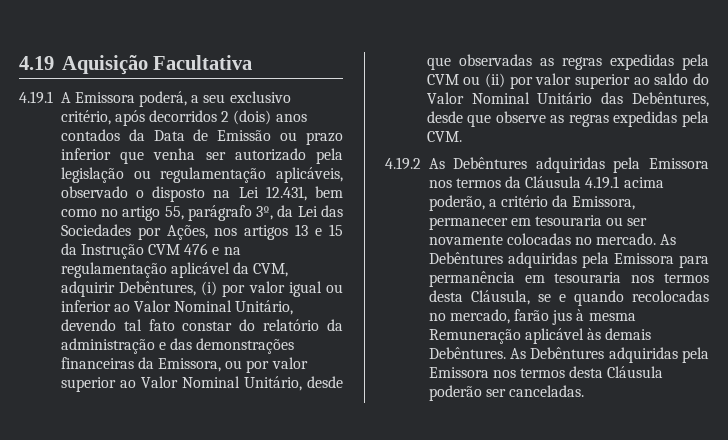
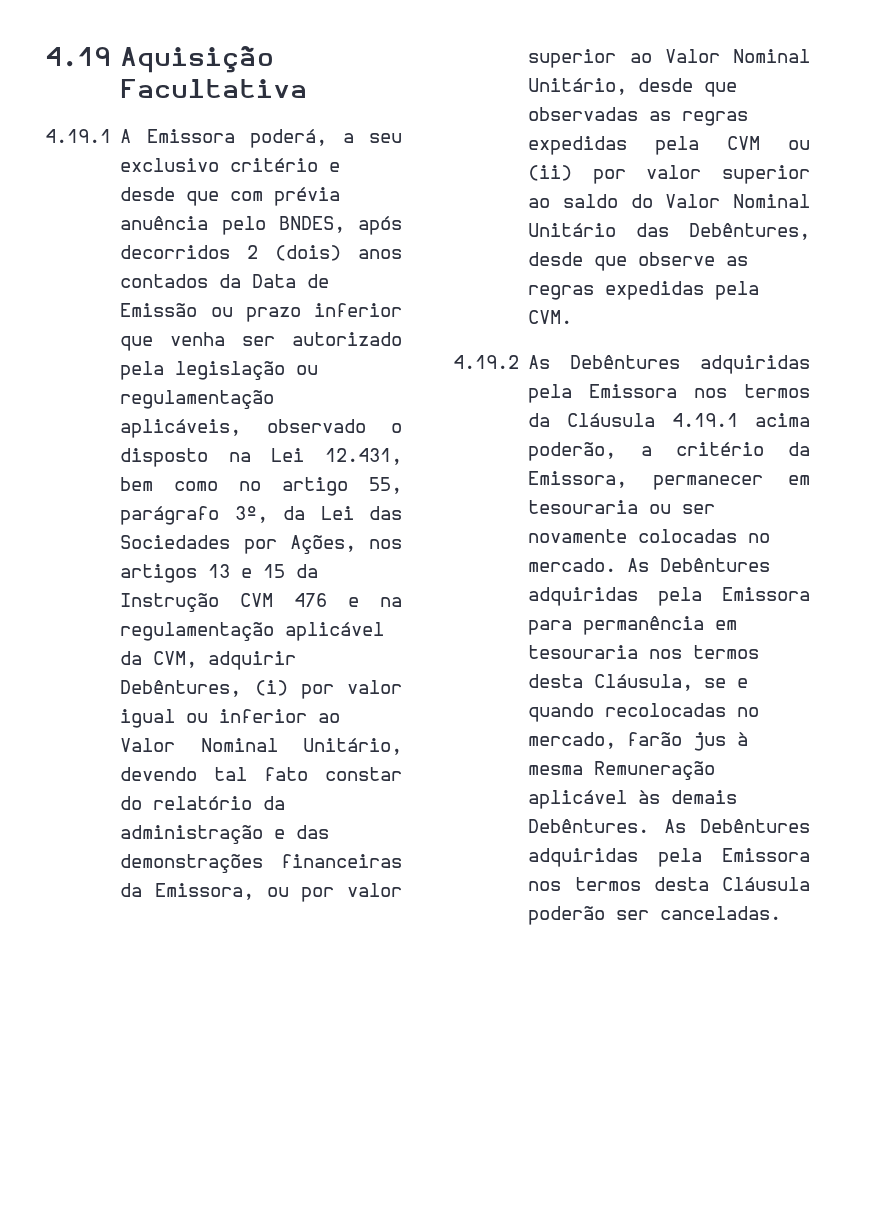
- 4.19.1 A Emissora poderá, a seu exclusivo critério, após decorridos 2 (dois) anos contados da Data de Emissão ou prazo inferior que venha ser autorizado pela legislação ou regulamentação aplicáveis, observado o disposto na Lei 12.431, bem como no artigo 55, parágrafo 3º, da Lei das Sociedades por Ações, nos artigos 13 e 15 da Instrução CVM 476 e na regulamentação aplicável da CVM, adquirir Debêntures, (i) por valor igual ou inferior ao Valor Nominal Unitário, devendo tal fato constar do relatório da administração e das demonstrações financeiras da Emissora, ou por valor superior ao Valor Nominal Unitário, desde que observadas as regras expedidas pela CVM ou (ii) por valor superior ao saldo do Valor Nominal Unitário das Debêntures, desde que observe as regras expedidas pela CVM.
+ 4.19.1 A Emissora poderá, a seu exclusivo critério e desde que com prévia anuência pelo BNDES, após decorridos 2 (dois) anos contados da Data de Emissão ou prazo inferior que venha ser autorizado pela legislação ou regulamentação aplicáveis, observado o disposto na Lei 12.431, bem como no artigo 55, parágrafo 3º, da Lei das Sociedades por Ações, nos artigos 13 e 15 da Instrução CVM 476 e na regulamentação aplicável da CVM, adquirir Debêntures, (i) por valor igual ou inferior ao Valor Nominal Unitário, devendo tal fato constar do relatório da administração e das demonstrações financeiras da Emissora, ou por valor superior ao Valor Nominal Unitário, desde que observadas as regras expedidas pela CVM ou (ii) por valor superior ao saldo do Valor Nominal Unitário das Debêntures, desde que observe as regras expedidas pela CVM.

